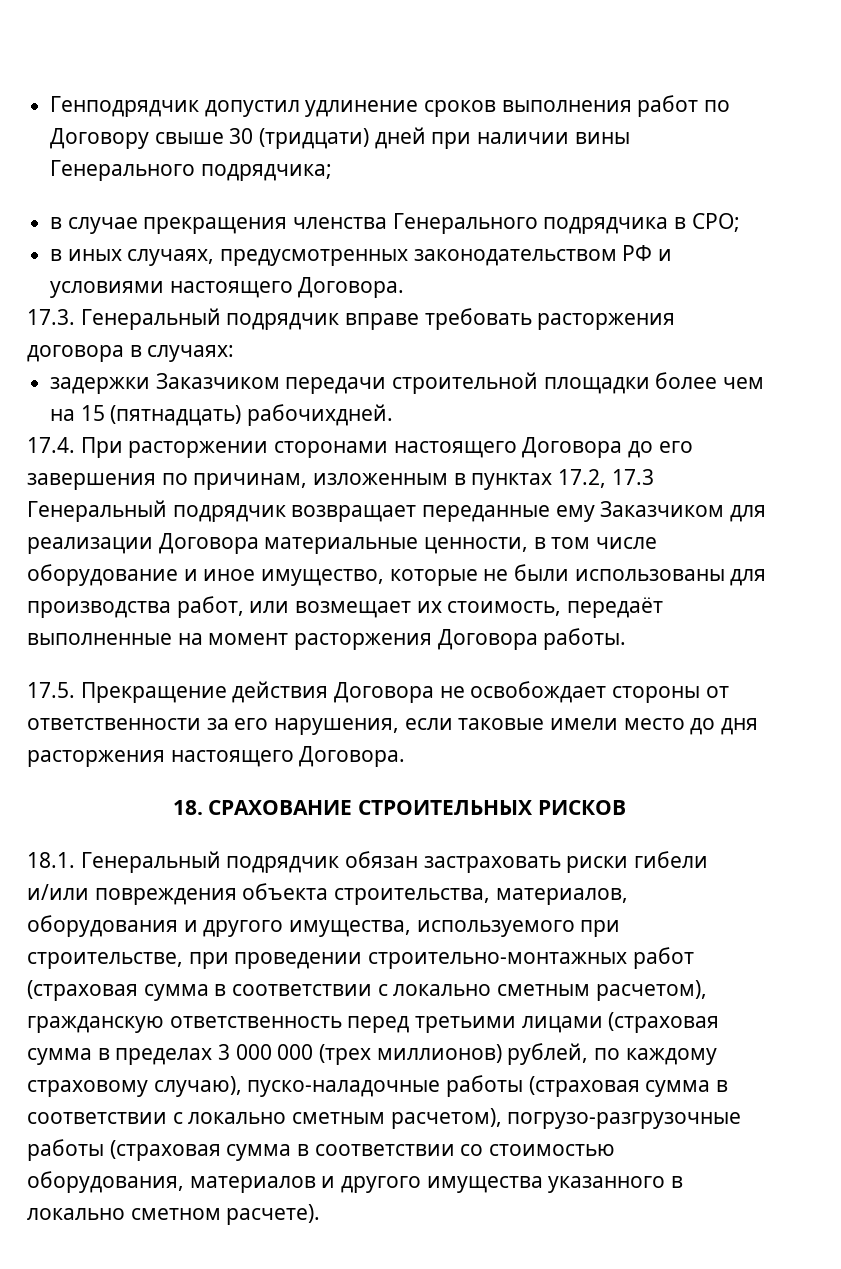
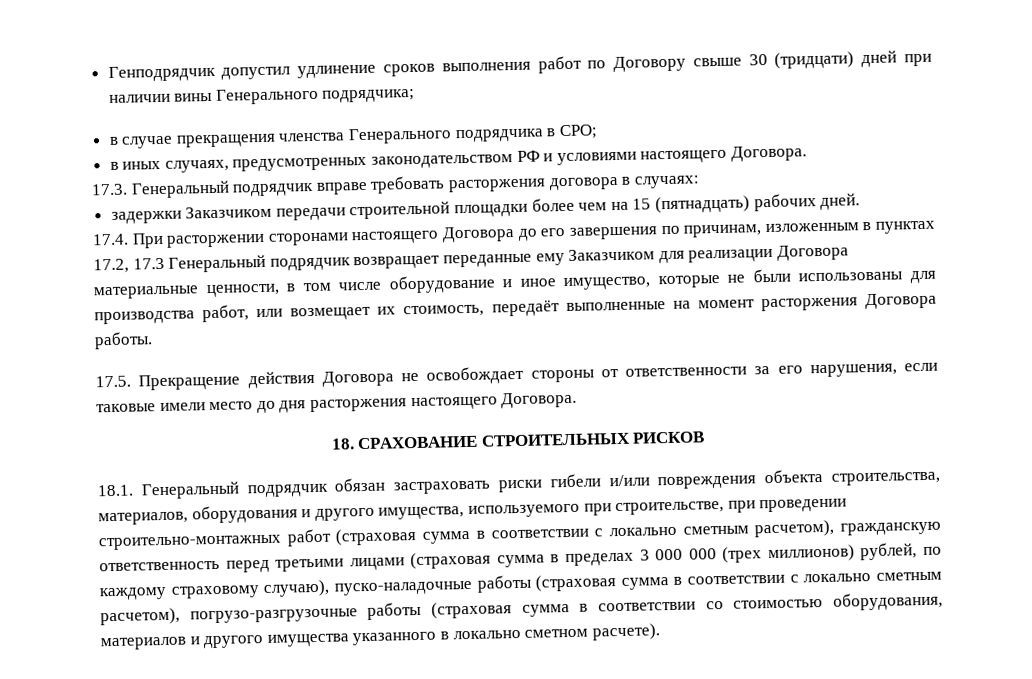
- задержки Заказчиком передачи строительной площадки более чем на 15 (пятнадцать) рабочихдней.
+ задержки Заказчиком передачи строительной площадки более чем на 15 (пятнадцать) рабочих дней.

